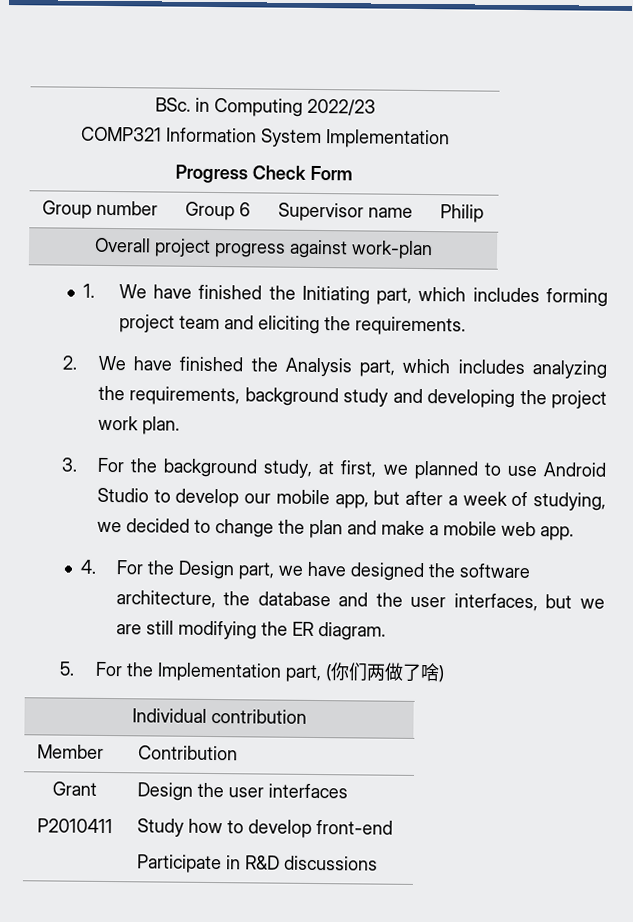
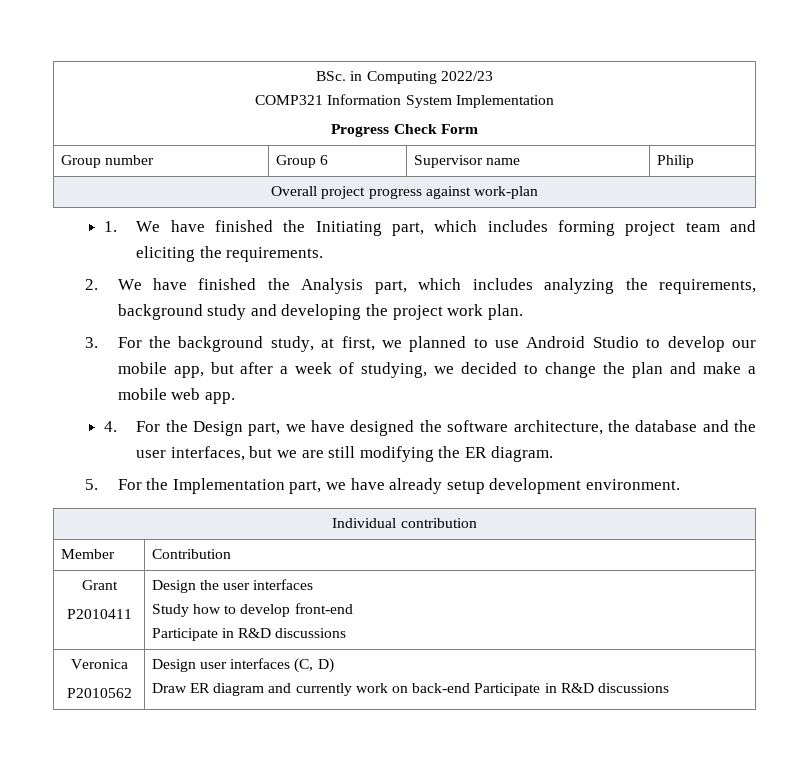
- 5. For the Implementation part, (你们两做了啥)
+ 5. For the Implementation part, we have already setup development environment.
+ Veronica
+ P2010562 | Design user interfaces (C, D)
+ Draw ER diagram and currently work on back-end Participate in R&D discussions

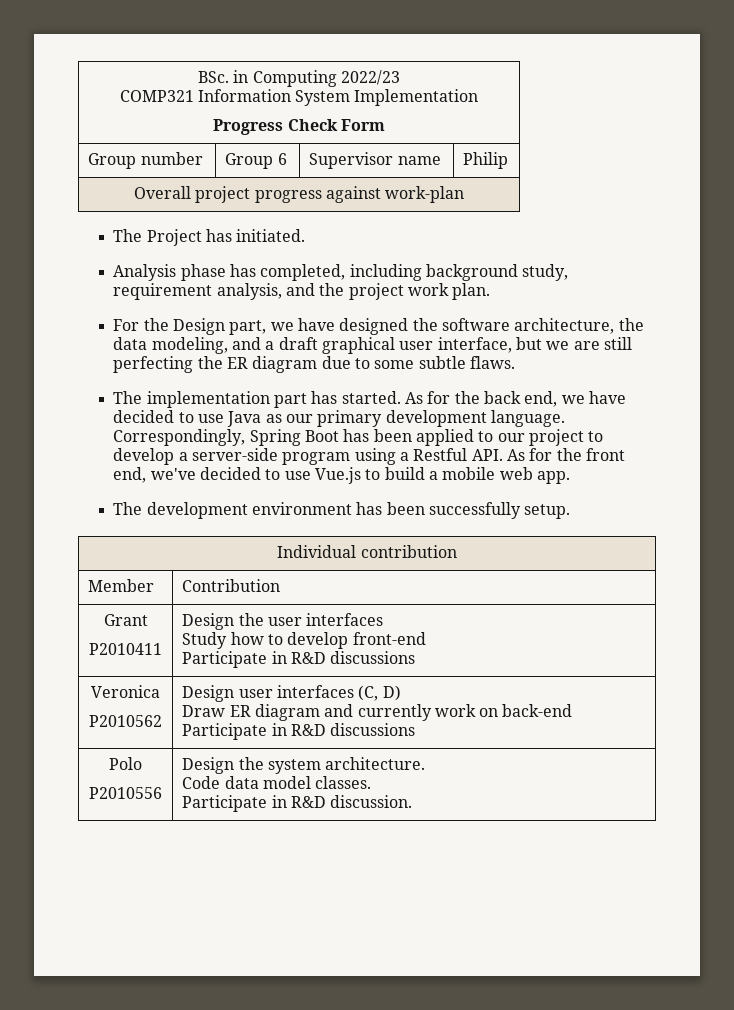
- 1. We have finished the Initiating part, which includes forming project team and eliciting the requirements.
- 2. We have finished the Analysis part, which includes analyzing the requirements, background study and developing the project work plan.
- 3. For the background study, at first, we planned to use Android Studio to develop our mobile app, but after a week of studying, we decided to change the plan and make a mobile web app.
- 4. For the Design part, we have designed the software architecture, the database and the user interfaces, but we are still modifying the ER diagram.
- 5. For the Implementation part, we have already setup development environment.
+ The Project has initiated.
+ Analysis phase has completed, including background study, requirement analysis, and the project work plan.
+ For the Design part, we have designed the software architecture, the data modeling, and a draft graphical user interface, but we are still perfecting the ER diagram due to some subtle flaws.
+ The implementation part has started. As for the back end, we have decided to use Java as our primary development language. Correspondingly, Spring Boot has been applied to our project to develop a server-side program using a Restful API. As for the front end, we've decided to use Vue.js to build a mobile web app.
+ The development environment has been successfully setup.
+ Polo
+ P2010556 | Design the system architecture.
+ Code data model classes.
+ Participate in R&D discussion.

